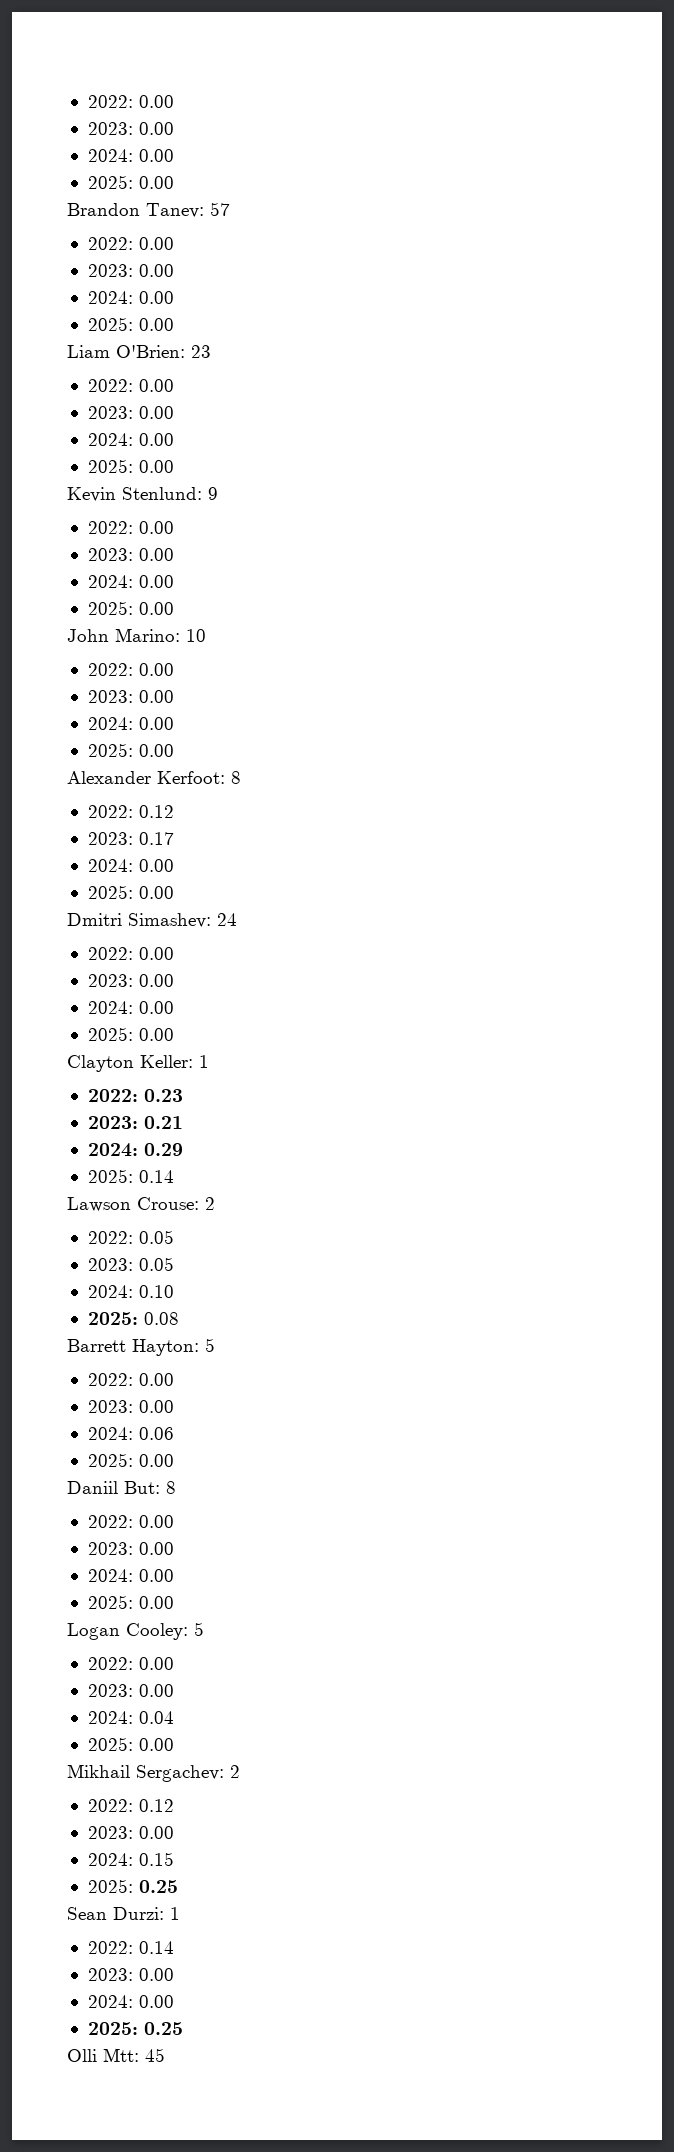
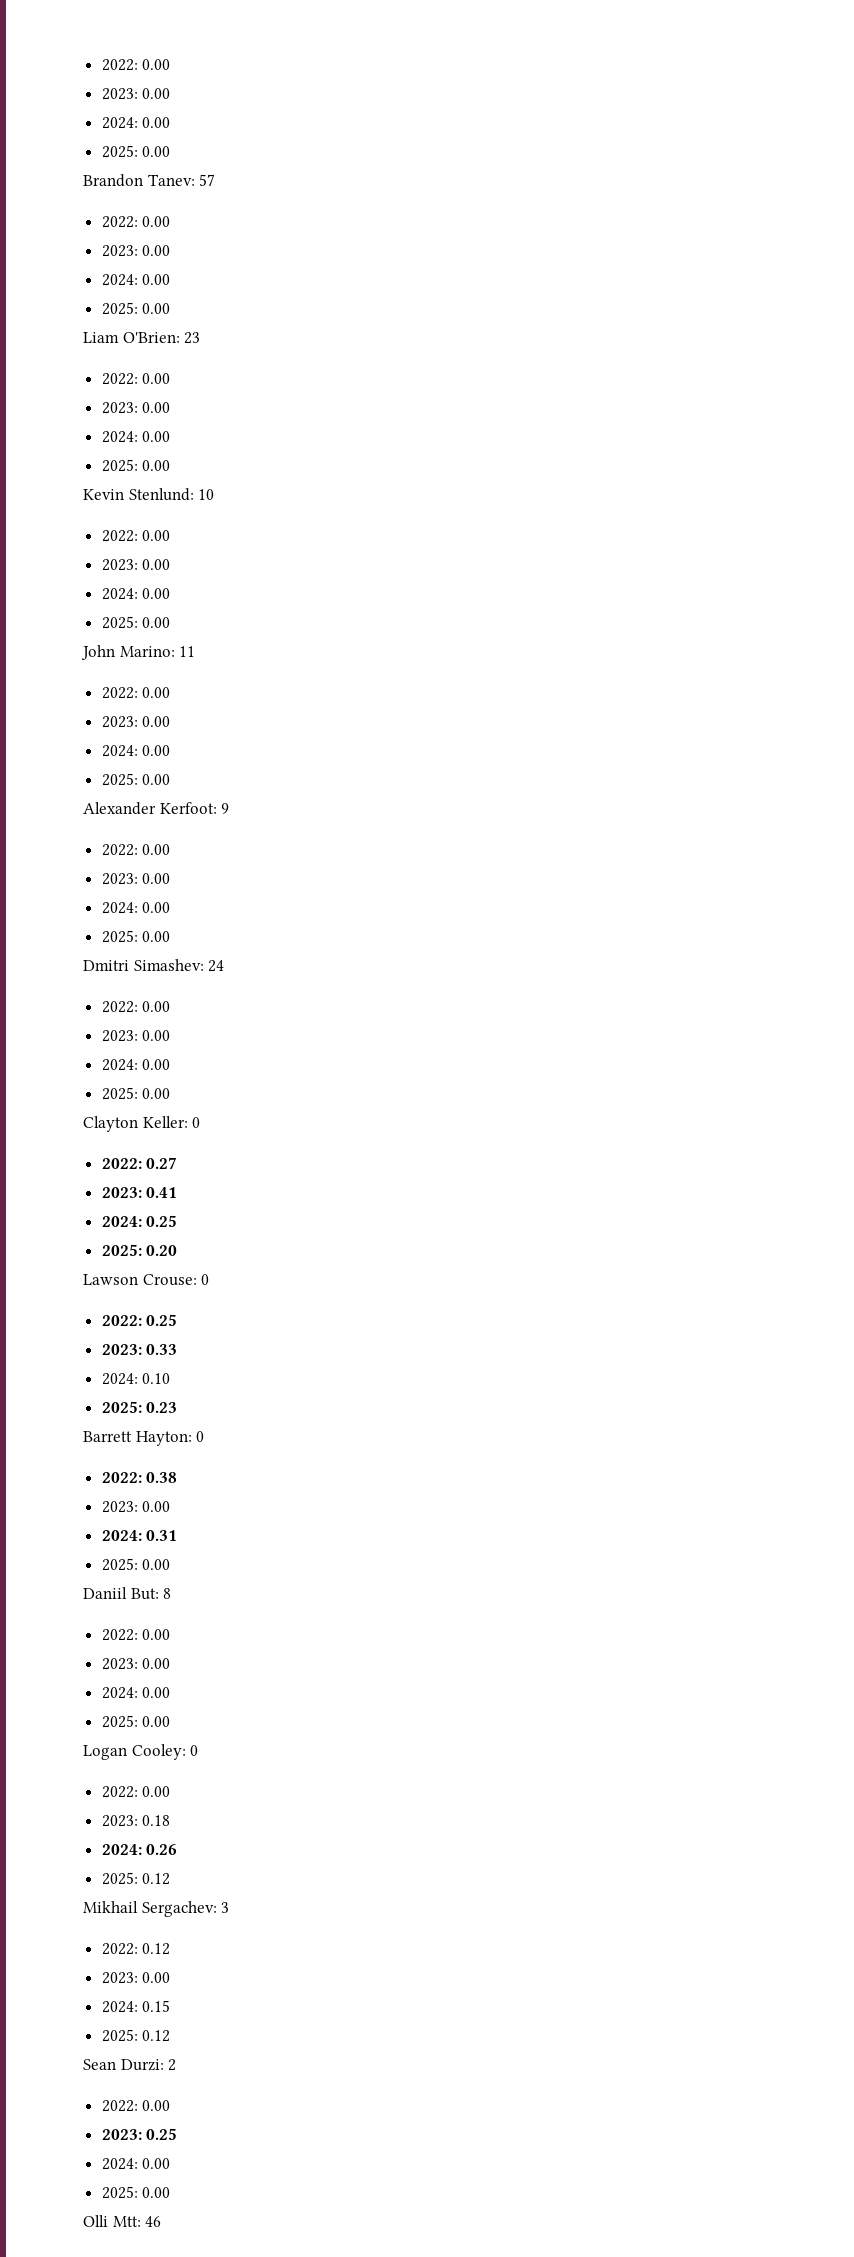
- Kevin Stenlund: 9
+ Kevin Stenlund: 10
- John Marino: 10
+ John Marino: 11
- Alexander Kerfoot: 8
- 2022: 0.12
- 2023: 0.17
+ Alexander Kerfoot: 9
+ 2022: 0.00
+ 2023: 0.00
- Clayton Keller: 1
- 2022: 0.23
- 2023: 0.21
- 2024: 0.29
- 2025: 0.14
+ Clayton Keller: 0
+ 2022: 0.27
+ 2023: 0.41
+ 2024: 0.25
+ 2025: 0.20
- Lawson Crouse: 2
- 2022: 0.05
- 2023: 0.05
+ Lawson Crouse: 0
+ 2022: 0.25
+ 2023: 0.33
- 2025: 0.08
+ 2025: 0.23
- Barrett Hayton: 5
- 2022: 0.00
+ Barrett Hayton: 0
+ 2022: 0.38
  2023: 0.00
- 2024: 0.06
+ 2024: 0.31
- Logan Cooley: 5
+ Logan Cooley: 0
  2022: 0.00
- 2023: 0.00
- 2024: 0.04
- 2025: 0.00
+ 2023: 0.18
+ 2024: 0.26
+ 2025: 0.12
- Mikhail Sergachev: 2
+ Mikhail Sergachev: 3
  2024: 0.15
- 2025: 0.25
+ 2025: 0.12
- Sean Durzi: 1
- 2022: 0.14
- 2023: 0.00
+ Sean Durzi: 2
+ 2022: 0.00
+ 2023: 0.25
  2024: 0.00
- 2025: 0.25
+ 2025: 0.00
- Olli Mtt: 45
+ Olli Mtt: 46

